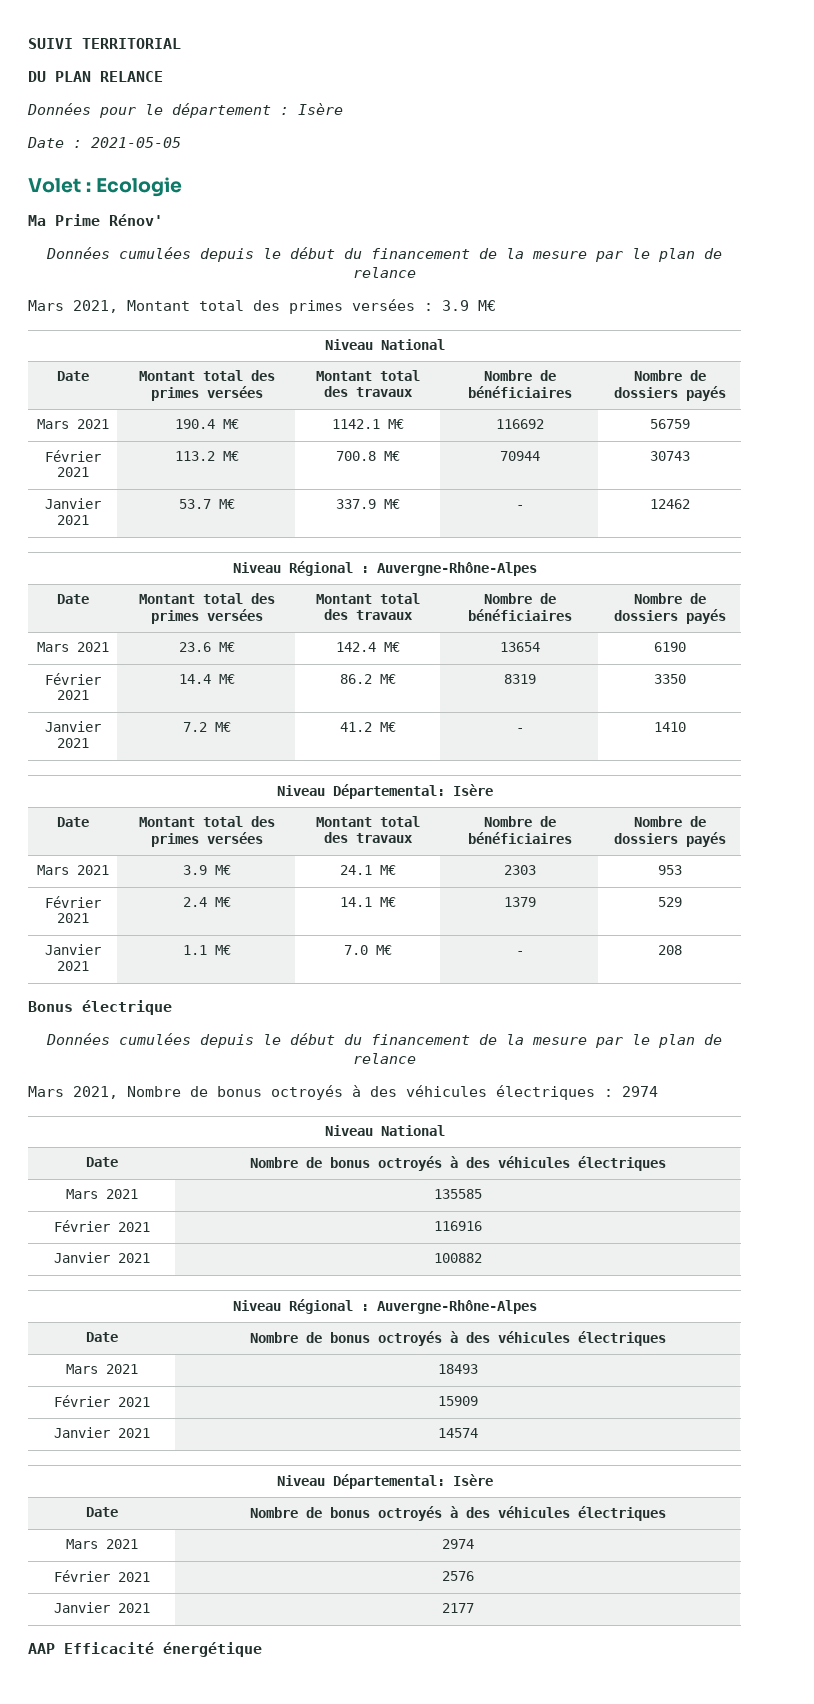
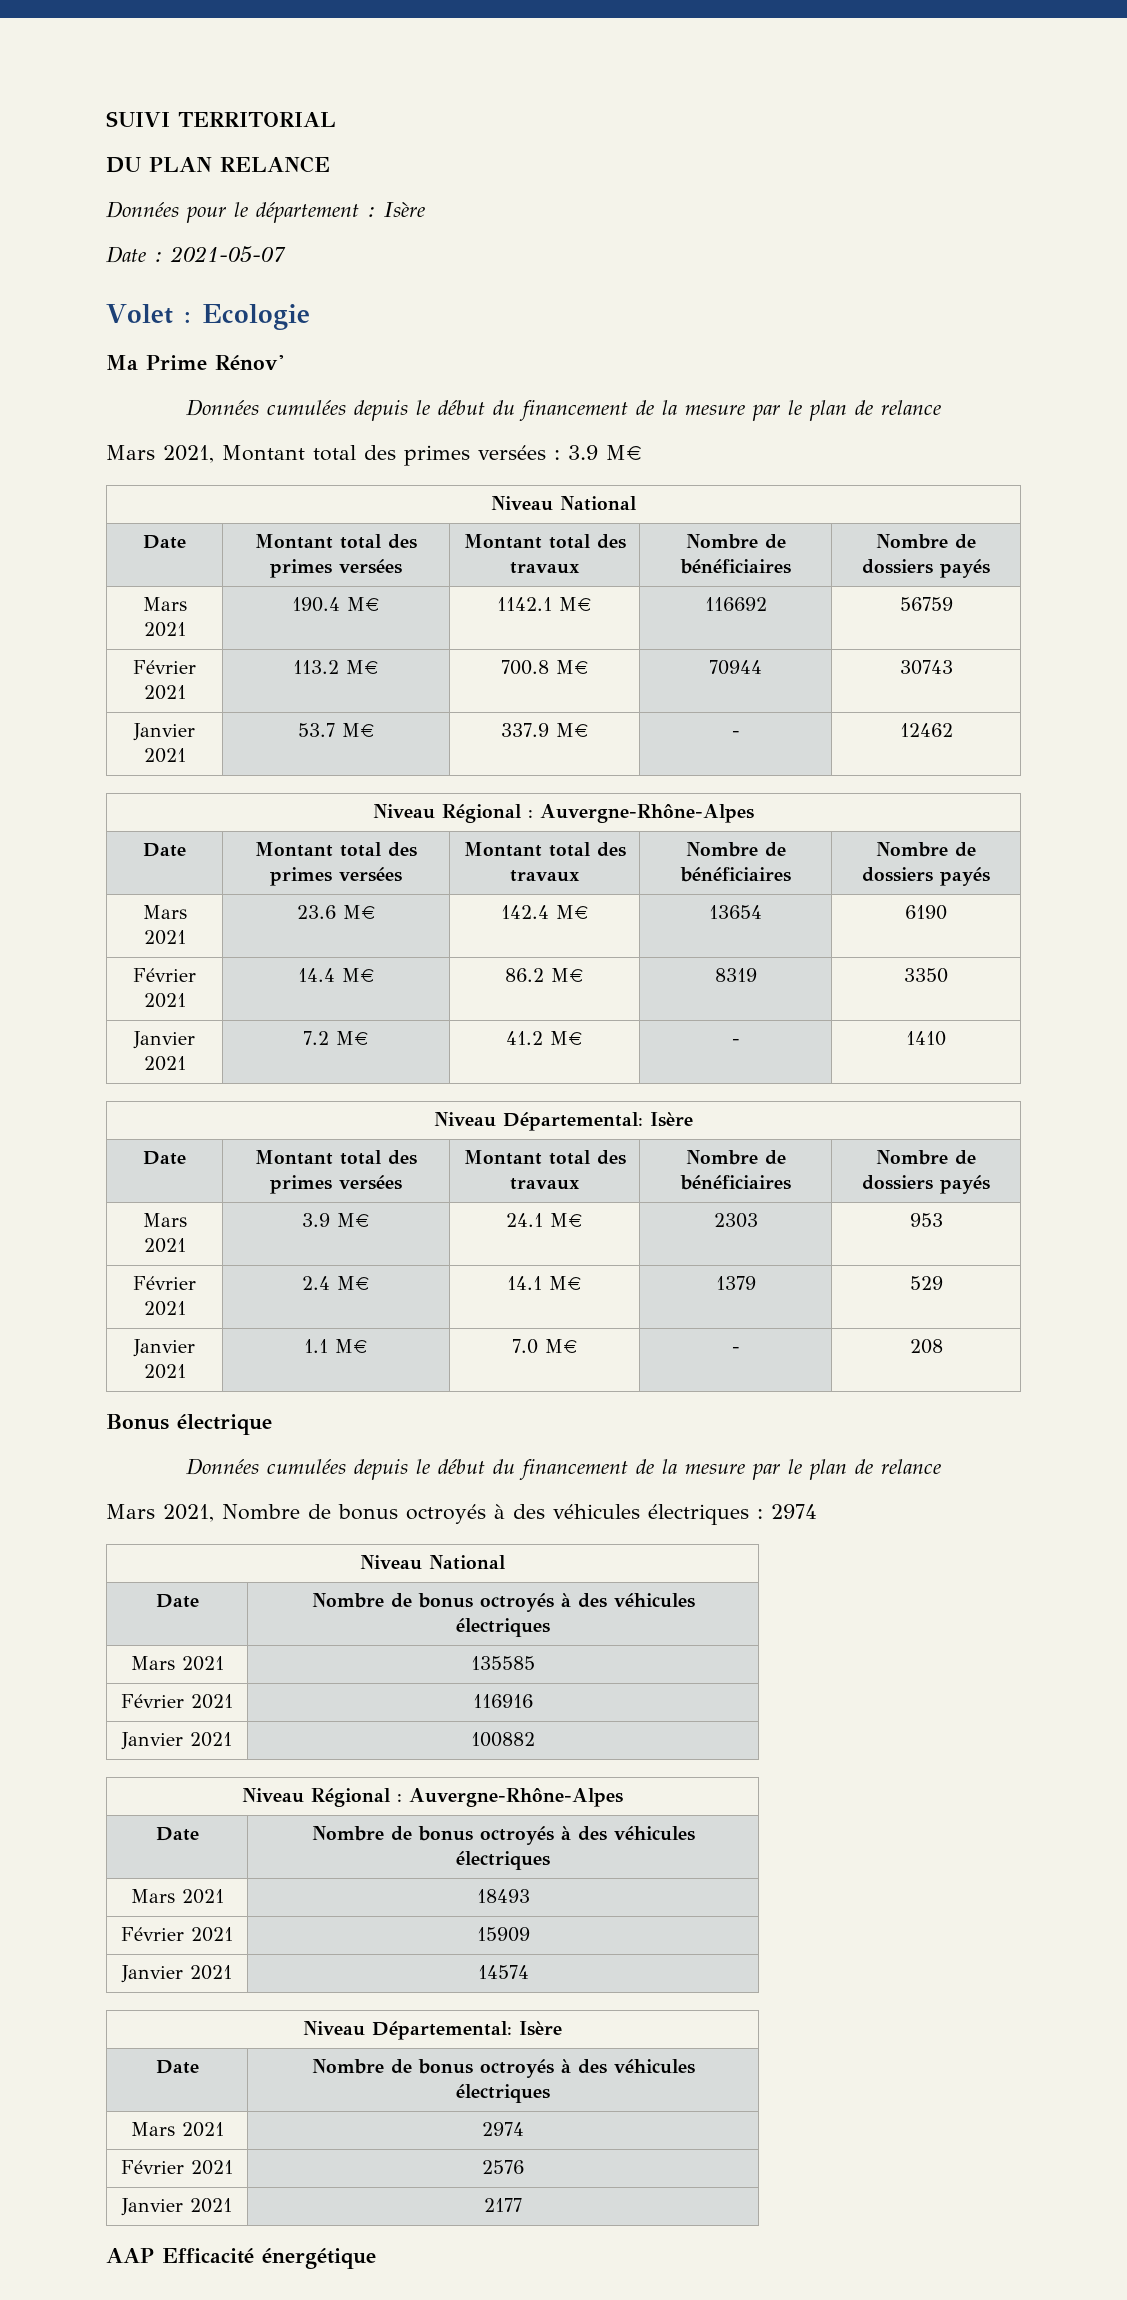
- Date : 2021-05-05
+ Date : 2021-05-07

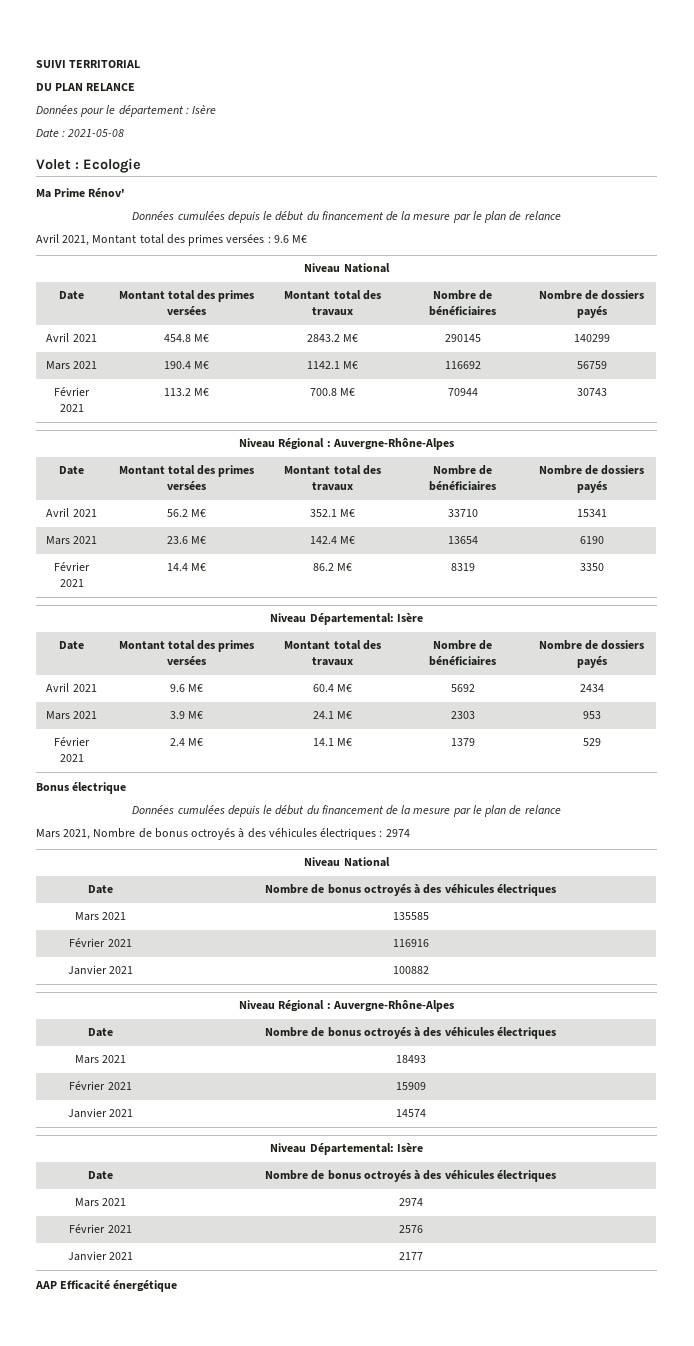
- Date : 2021-05-07
+ Date : 2021-05-08
- Mars 2021, Montant total des primes versées : 3.9 M€
+ Avril 2021, Montant total des primes versées : 9.6 M€
+ Avril 2021 | 454.8 M€ | 2843.2 M€ | 290145 | 140299
- Janvier 2021 | 53.7 M€ | 337.9 M€ | - | 12462
+ Avril 2021 | 56.2 M€ | 352.1 M€ | 33710 | 15341
- Janvier 2021 | 7.2 M€ | 41.2 M€ | - | 1410
+ Avril 2021 | 9.6 M€ | 60.4 M€ | 5692 | 2434
- Janvier 2021 | 1.1 M€ | 7.0 M€ | - | 208

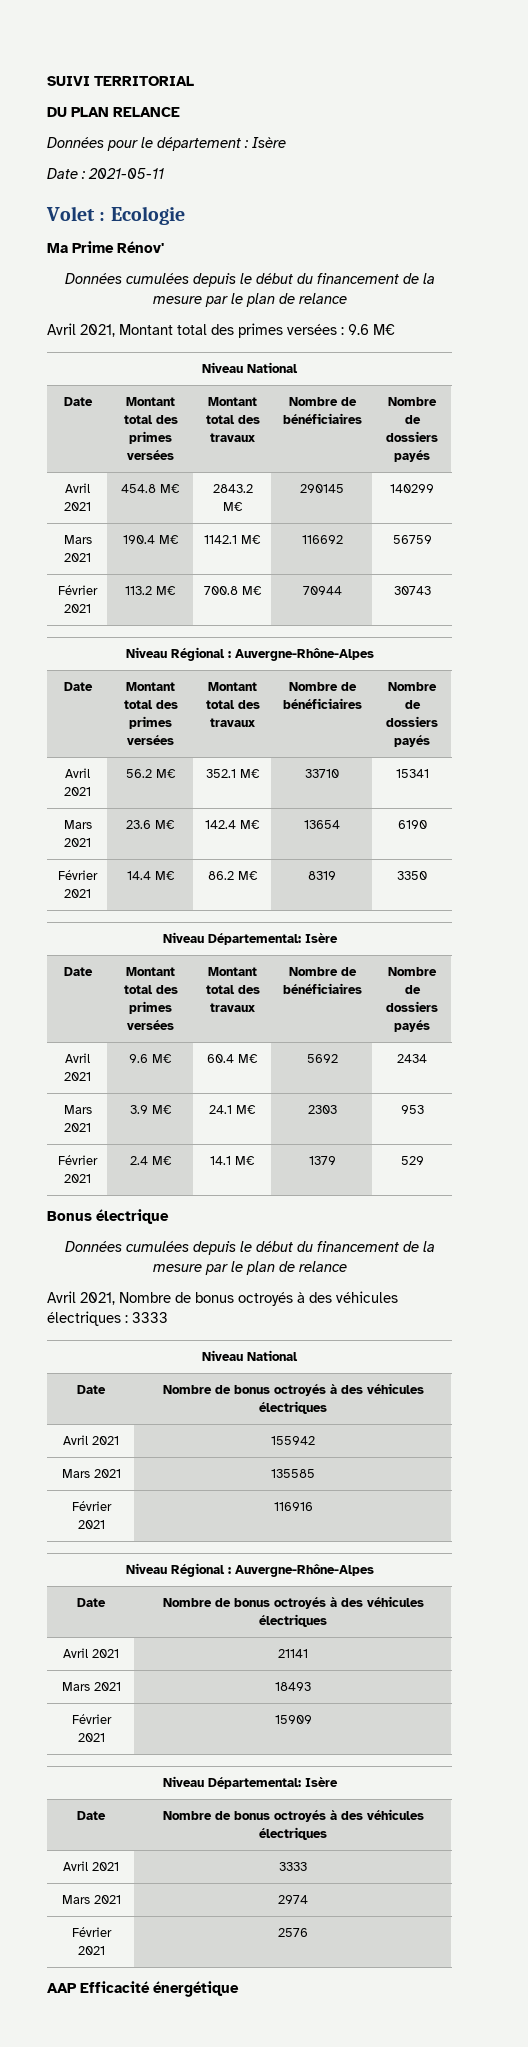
- Date : 2021-05-08
+ Date : 2021-05-11
- Mars 2021, Nombre de bonus octroyés à des véhicules électriques : 2974
+ Avril 2021, Nombre de bonus octroyés à des véhicules électriques : 3333
+ Avril 2021 | 155942
- Janvier 2021 | 100882
+ Avril 2021 | 21141
- Janvier 2021 | 14574
+ Avril 2021 | 3333
- Janvier 2021 | 2177

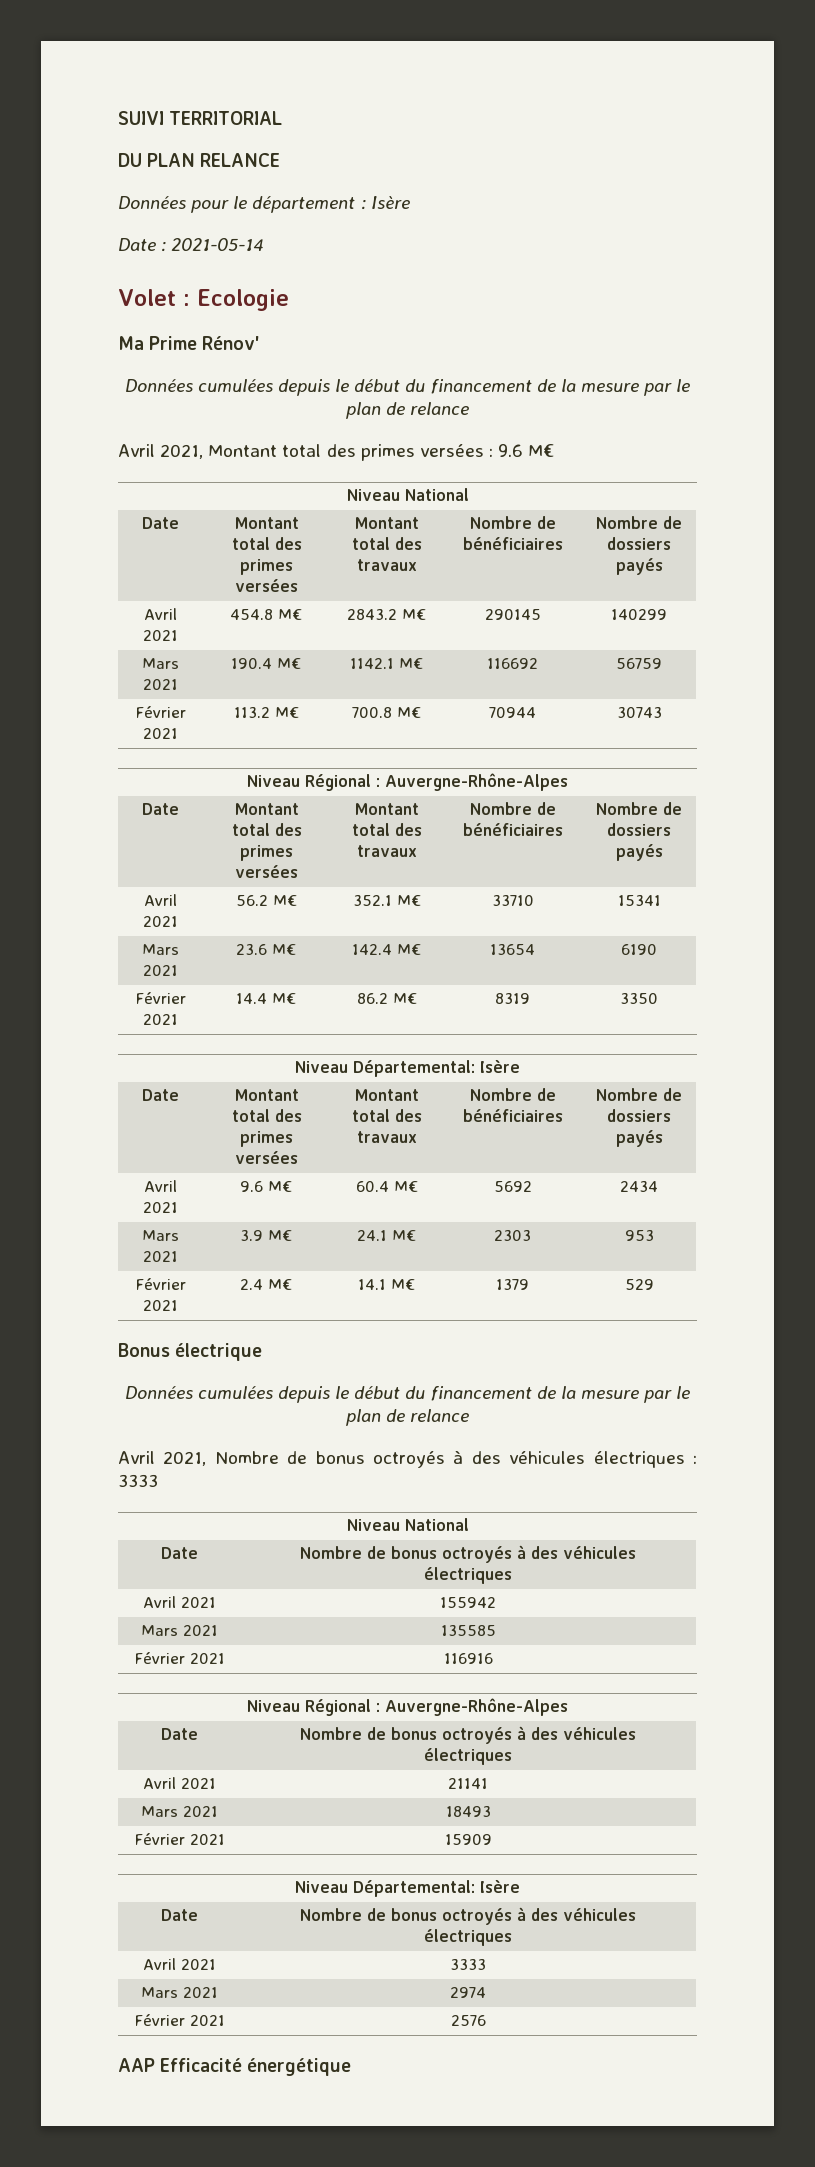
- Date : 2021-05-11
+ Date : 2021-05-14

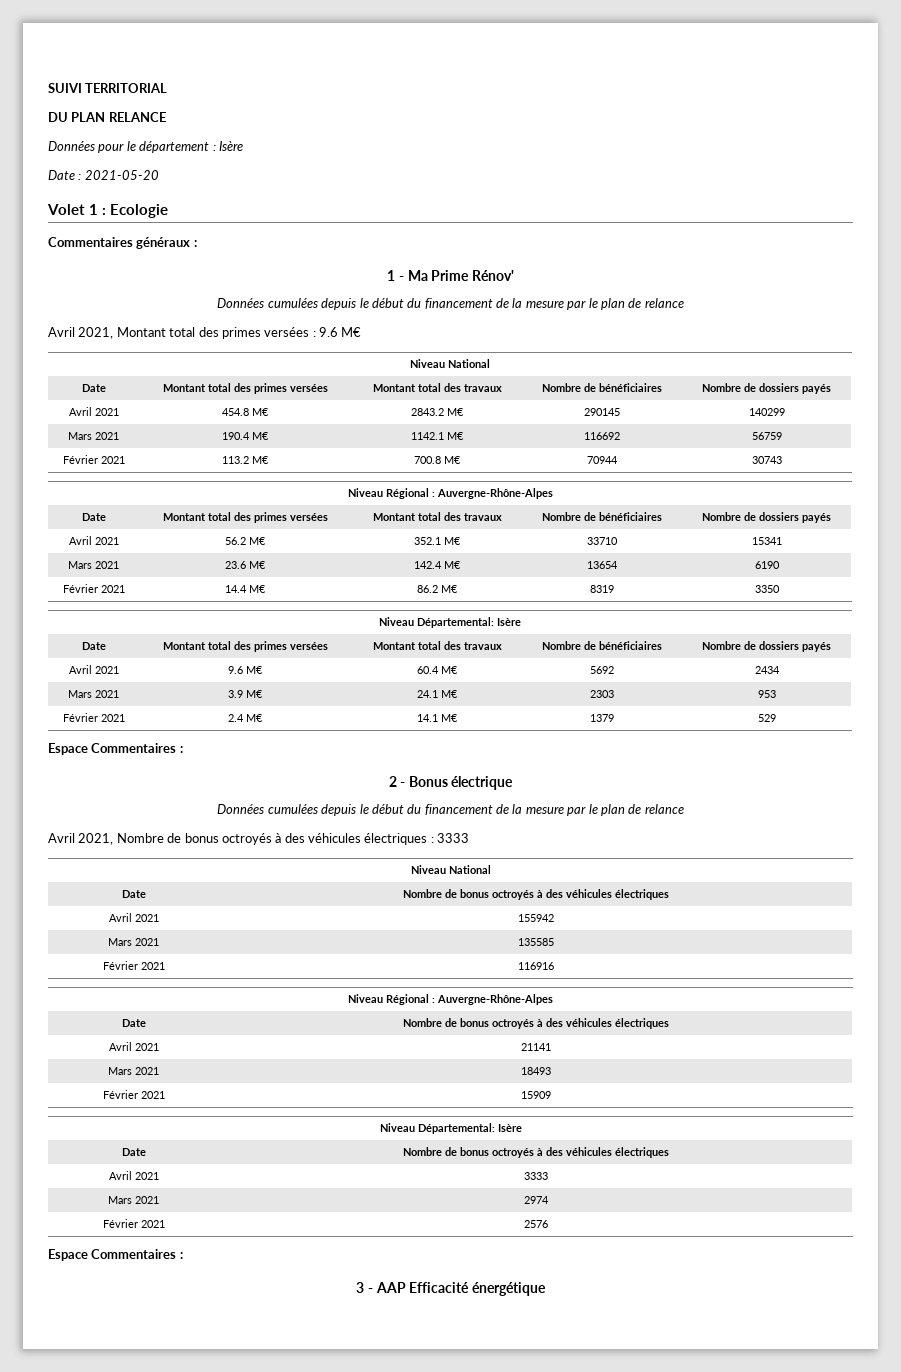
- Date : 2021-05-14
+ Date : 2021-05-20
- Volet : Ecologie
+ Volet 1 : Ecologie
- Ma Prime Rénov'
+ Commentaires généraux :
+ 1 - Ma Prime Rénov'
  Février 2021 | 2.4 M€ | 14.1 M€ | 1379 | 529
- Bonus électrique
+ Espace Commentaires :
+ 2 - Bonus électrique
  Février 2021 | 2576
- AAP Efficacité énergétique
+ Espace Commentaires :
+ 3 - AAP Efficacité énergétique

